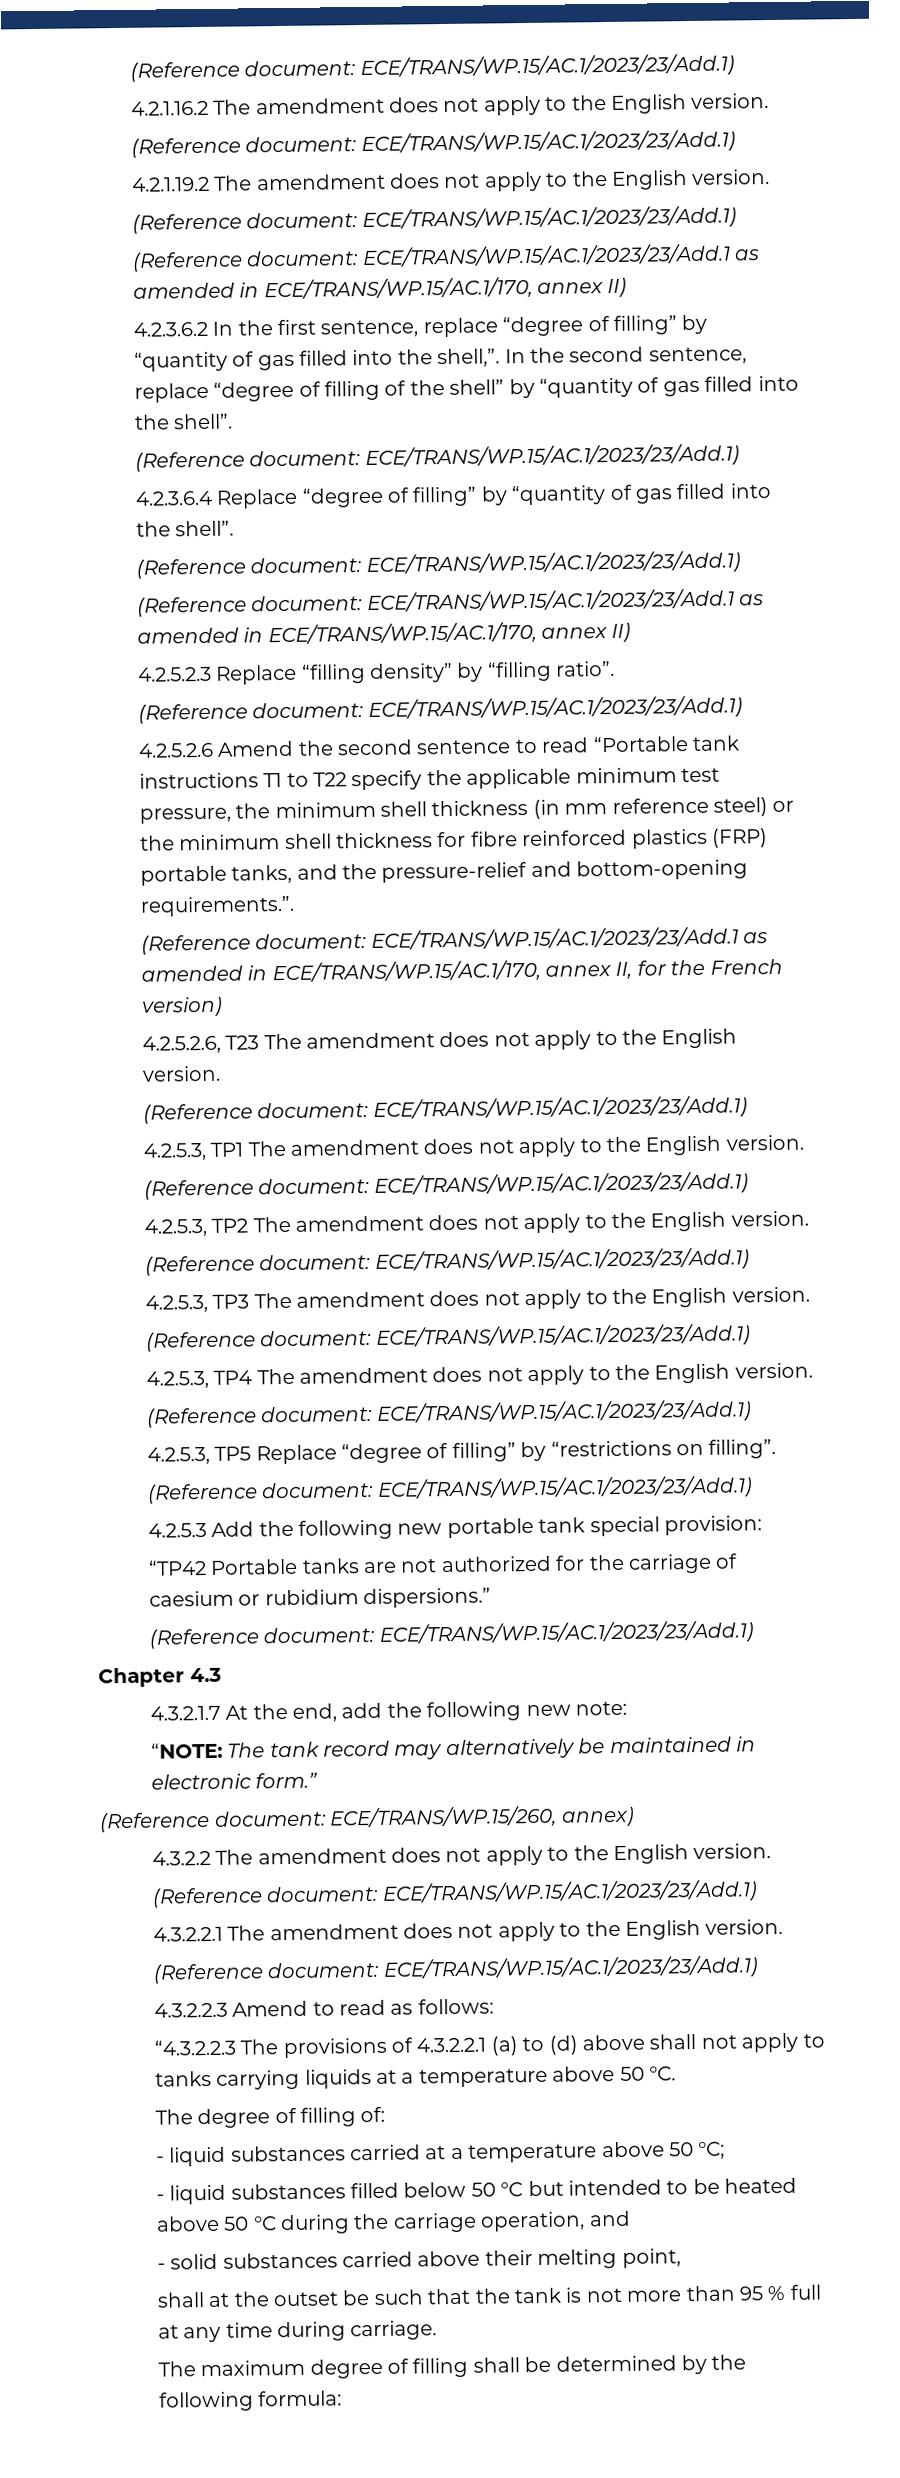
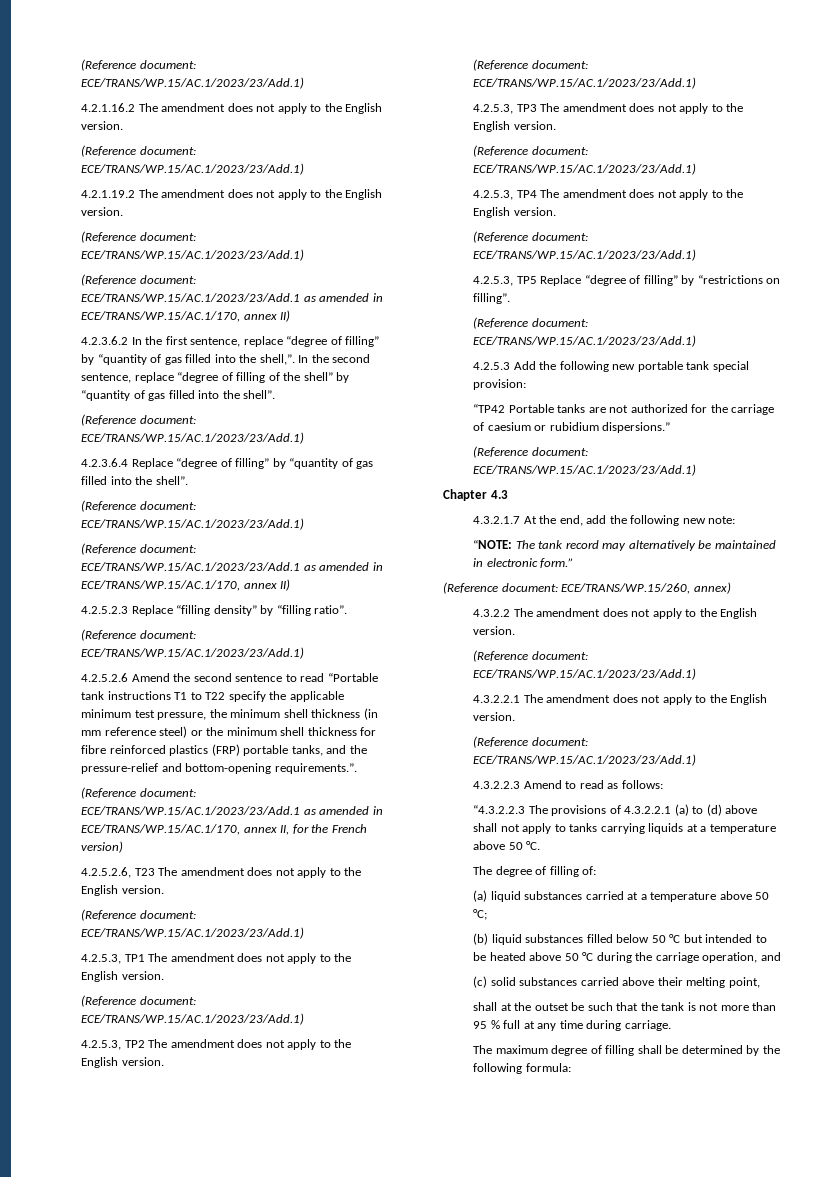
- - liquid substances carried at a temperature above 50 °C;
+ (a) liquid substances carried at a temperature above 50 °C;
- - liquid substances filled below 50 °C but intended to be heated above 50 °C during the carriage operation, and
+ (b) liquid substances filled below 50 °C but intended to be heated above 50 °C during the carriage operation, and
- - solid substances carried above their melting point,
+ (c) solid substances carried above their melting point,

